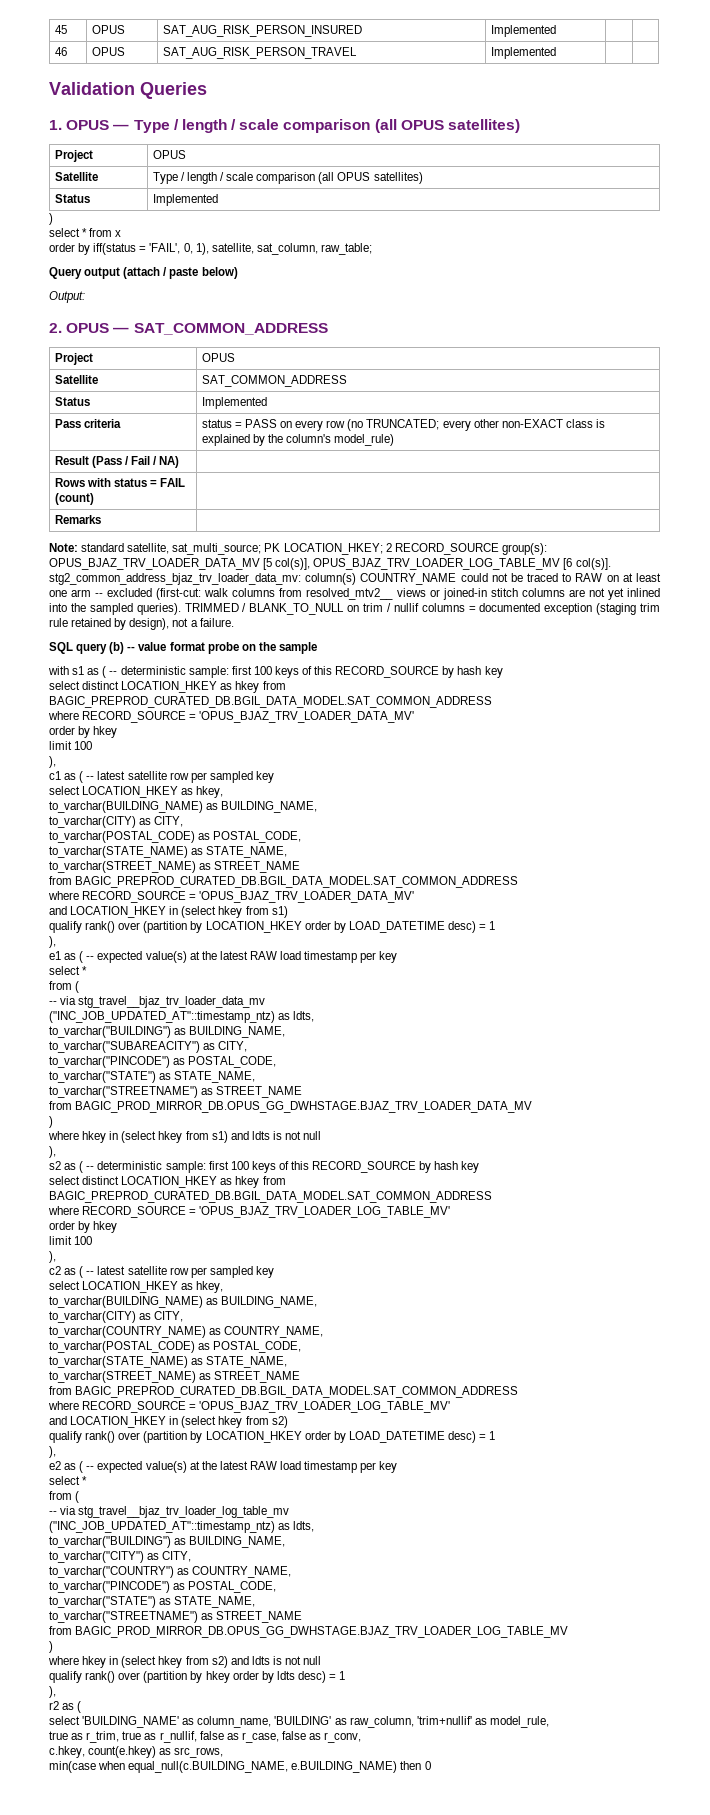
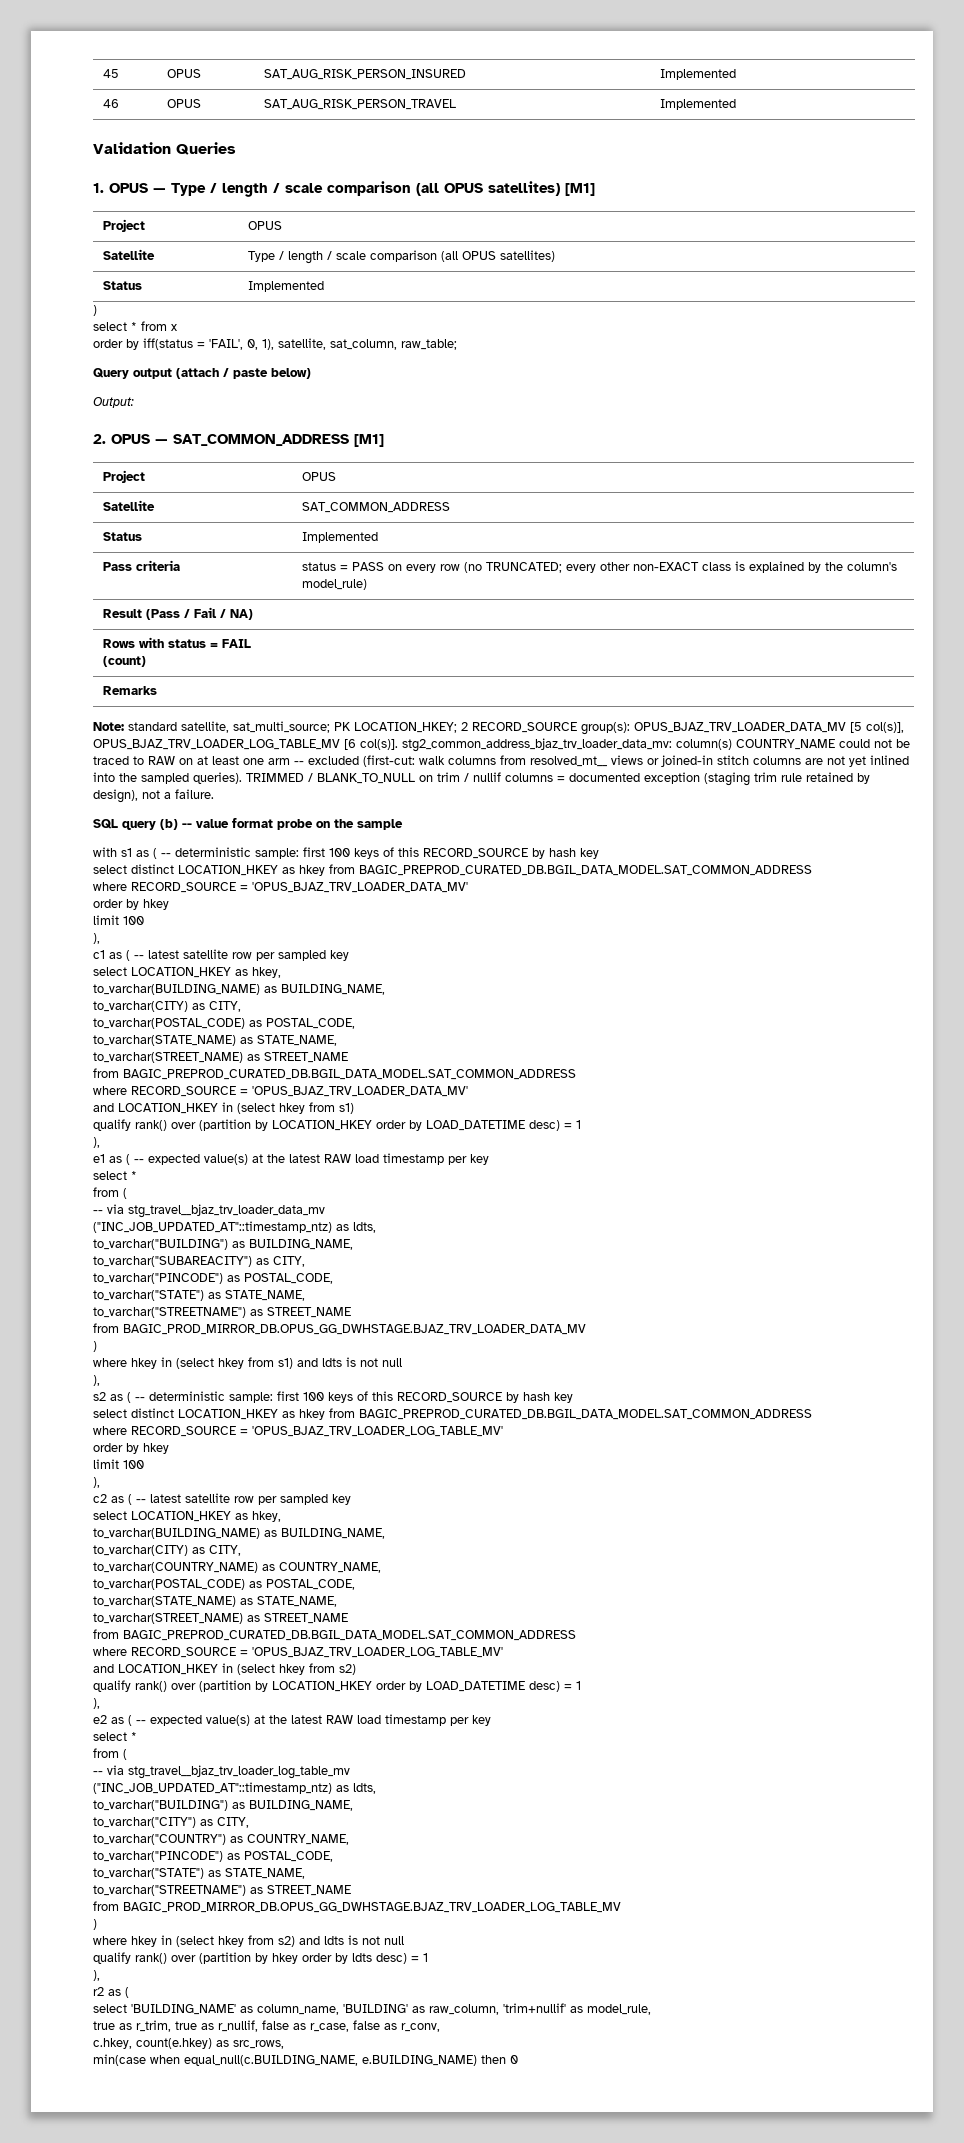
- 1. OPUS — Type / length / scale comparison (all OPUS satellites)
+ 1. OPUS — Type / length / scale comparison (all OPUS satellites) [M1]
- 2. OPUS — SAT_COMMON_ADDRESS
+ 2. OPUS — SAT_COMMON_ADDRESS [M1]
- Note: standard satellite, sat_multi_source; PK LOCATION_HKEY; 2 RECORD_SOURCE group(s): OPUS_BJAZ_TRV_LOADER_DATA_MV [5 col(s)], OPUS_BJAZ_TRV_LOADER_LOG_TABLE_MV [6 col(s)]. stg2_common_address_bjaz_trv_loader_data_mv: column(s) COUNTRY_NAME could not be traced to RAW on at least one arm -- excluded (first-cut: walk columns from resolved_mtv2__ views or joined-in stitch columns are not yet inlined into the sampled queries).
+ Note: standard satellite, sat_multi_source; PK LOCATION_HKEY; 2 RECORD_SOURCE group(s): OPUS_BJAZ_TRV_LOADER_DATA_MV [5 col(s)], OPUS_BJAZ_TRV_LOADER_LOG_TABLE_MV [6 col(s)]. stg2_common_address_bjaz_trv_loader_data_mv: column(s) COUNTRY_NAME could not be traced to RAW on at least one arm -- excluded (first-cut: walk columns from resolved_mt__ views or joined-in stitch columns are not yet inlined into the sampled queries).

